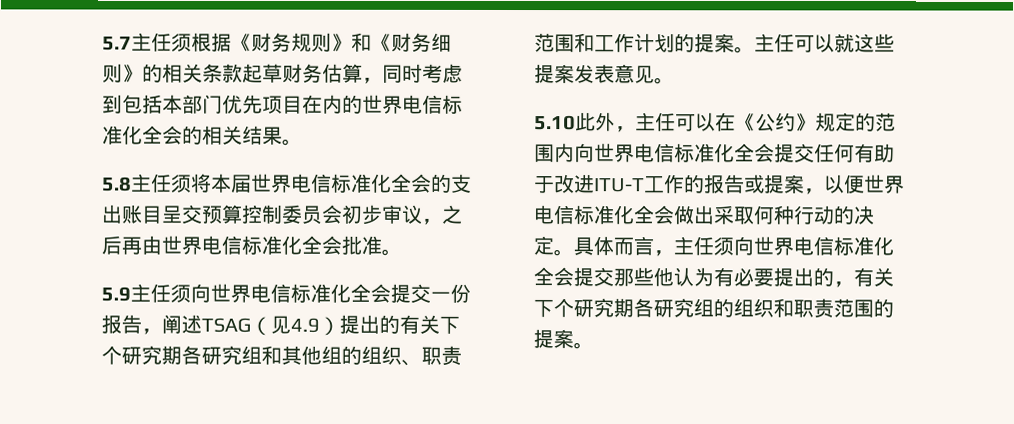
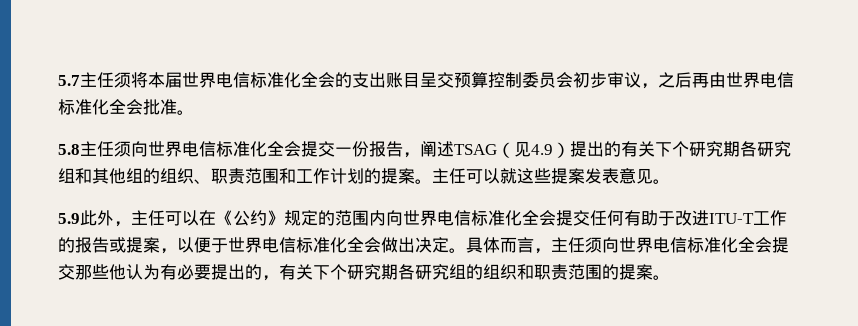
- 5.7主任须根据《财务规则》和《财务细则》的相关条款起草财务估算，同时考虑到包括本部门优先项目在内的世界电信标准化全会的相关结果。
- 5.8主任须将本届世界电信标准化全会的支出账目呈交预算控制委员会初步审议，之后再由世界电信标准化全会批准。
+ 5.7主任须将本届世界电信标准化全会的支出账目呈交预算控制委员会初步审议，之后再由世界电信标准化全会批准。
- 5.9主任须向世界电信标准化全会提交一份报告，阐述TSAG（见4.9）提出的有关下个研究期各研究组和其他组的组织、职责范围和工作计划的提案。
+ 5.8主任须向世界电信标准化全会提交一份报告，阐述TSAG（见4.9）提出的有关下个研究期各研究组和其他组的组织、职责范围和工作计划的提案。
- 5.10此外，主任可以在《公约》规定的范围内向世界电信标准化全会提交任何有助于改进ITU-T工作的报告或提案，以便世界电信标准化全会做出采取何种行动的决定。
+ 5.9此外，主任可以在《公约》规定的范围内向世界电信标准化全会提交任何有助于改进ITU-T工作的报告或提案，以便于世界电信标准化全会做出决定。

